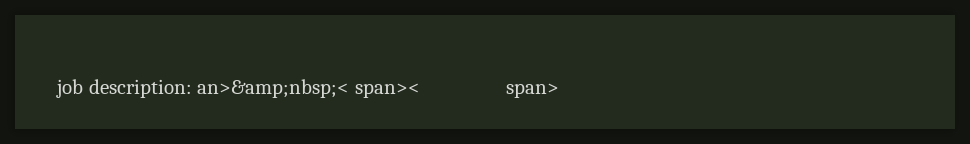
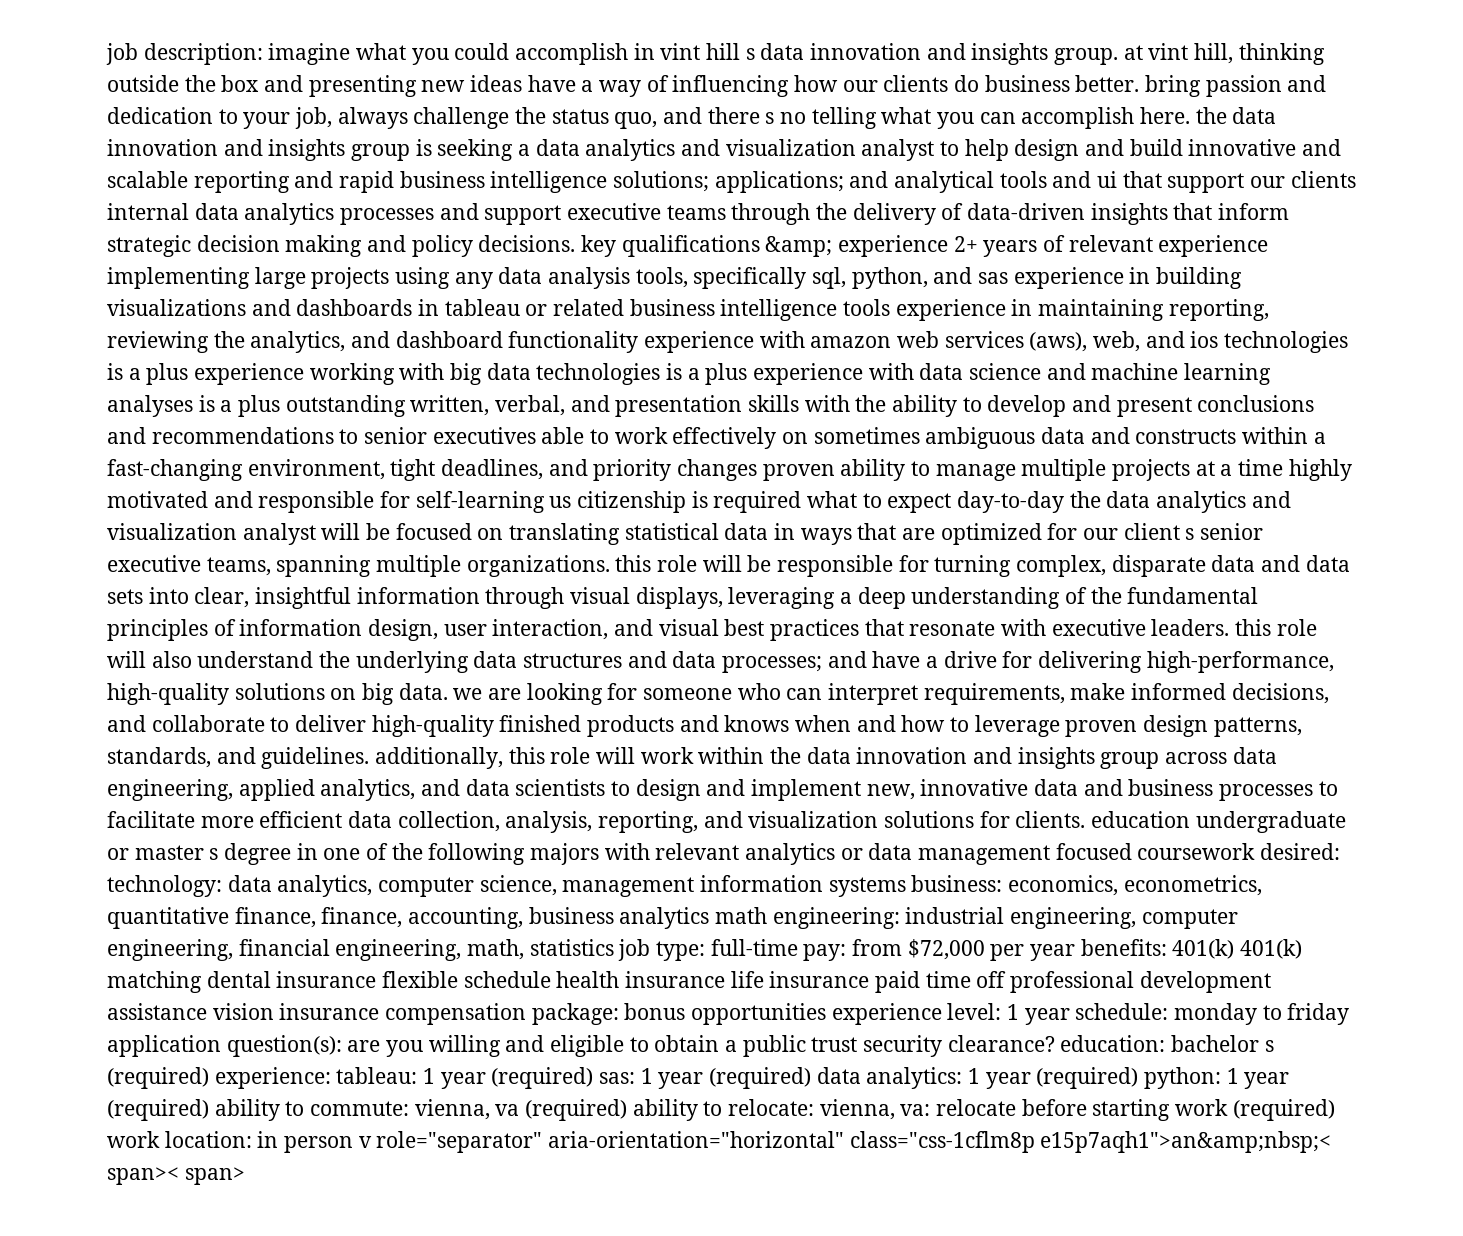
- job description: an>&amp;nbsp;< span>< span>
+ job description: imagine what you could accomplish in vint hill s data innovation and insights group. at vint hill, thinking outside the box and presenting new ideas have a way of influencing how our clients do business better. bring passion and dedication to your job, always challenge the status quo, and there s no telling what you can accomplish here. the data innovation and insights group is seeking a data analytics and visualization analyst to help design and build innovative and scalable reporting and rapid business intelligence solutions; applications; and analytical tools and ui that support our clients internal data analytics processes and support executive teams through the delivery of data-driven insights that inform strategic decision making and policy decisions. key qualifications &amp; experience 2+ years of relevant experience implementing large projects using any data analysis tools, specifically sql, python, and sas experience in building visualizations and dashboards in tableau or related business intelligence tools experience in maintaining reporting, reviewing the analytics, and dashboard functionality experience with amazon web services (aws), web, and ios technologies is a plus experience working with big data technologies is a plus experience with data science and machine learning analyses is a plus outstanding written, verbal, and presentation skills with the ability to develop and present conclusions and recommendations to senior executives able to work effectively on sometimes ambiguous data and constructs within a fast-changing environment, tight deadlines, and priority changes proven ability to manage multiple projects at a time highly motivated and responsible for self-learning us citizenship is required what to expect day-to-day the data analytics and visualization analyst will be focused on translating statistical data in ways that are optimized for our client s senior executive teams, spanning multiple organizations. this role will be responsible for turning complex, disparate data and data sets into clear, insightful information through visual displays, leveraging a deep understanding of the fundamental principles of information design, user interaction, and visual best practices that resonate with executive leaders. this role will also understand the underlying data structures and data processes; and have a drive for delivering high-performance, high-quality solutions on big data. we are looking for someone who can interpret requirements, make informed decisions, and collaborate to deliver high-quality finished products and knows when and how to leverage proven design patterns, standards, and guidelines. additionally, this role will work within the data innovation and insights group across data engineering, applied analytics, and data scientists to design and implement new, innovative data and business processes to facilitate more efficient data collection, analysis, reporting, and visualization solutions for clients. education undergraduate or master s degree in one of the following majors with relevant analytics or data management focused coursework desired: technology: data analytics, computer science, management information systems business: economics, econometrics, quantitative finance, finance, accounting, business analytics math engineering: industrial engineering, computer engineering, financial engineering, math, statistics job type: full-time pay: from $72,000 per year benefits: 401(k) 401(k) matching dental insurance flexible schedule health insurance life insurance paid time off professional development assistance vision insurance compensation package: bonus opportunities experience level: 1 year schedule: monday to friday application question(s): are you willing and eligible to obtain a public trust security clearance? education: bachelor s (required) experience: tableau: 1 year (required) sas: 1 year (required) data analytics: 1 year (required) python: 1 year (required) ability to commute: vienna, va (required) ability to relocate: vienna, va: relocate before starting work (required) work location: in person v role="separator" aria-orientation="horizontal" class="css-1cflm8p e15p7aqh1">an&amp;nbsp;< span>< span>

